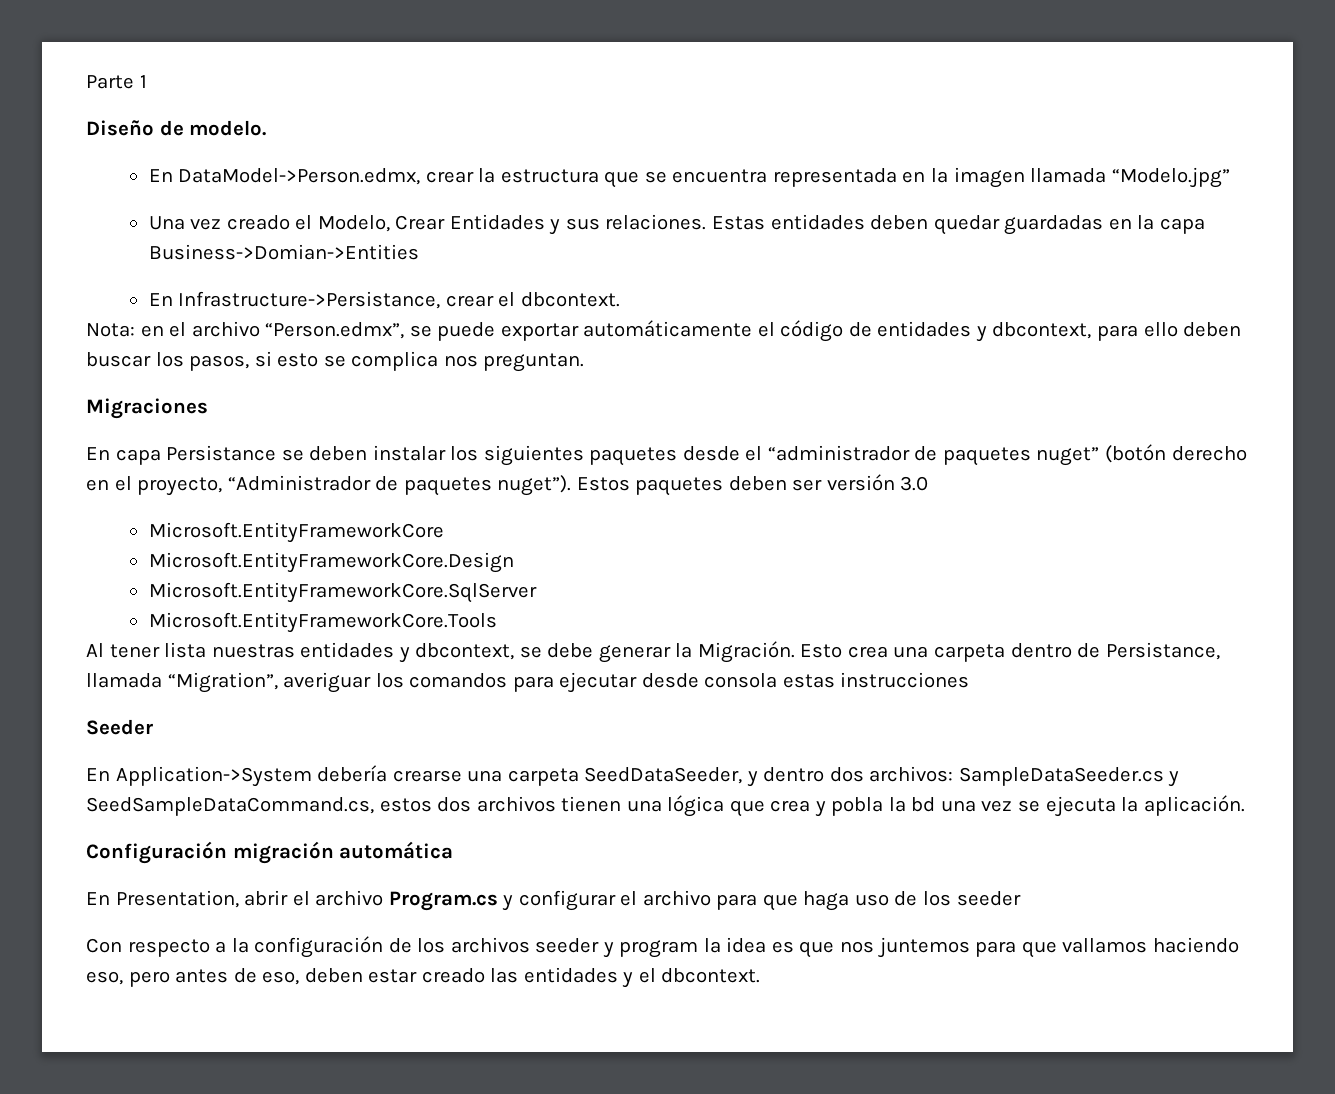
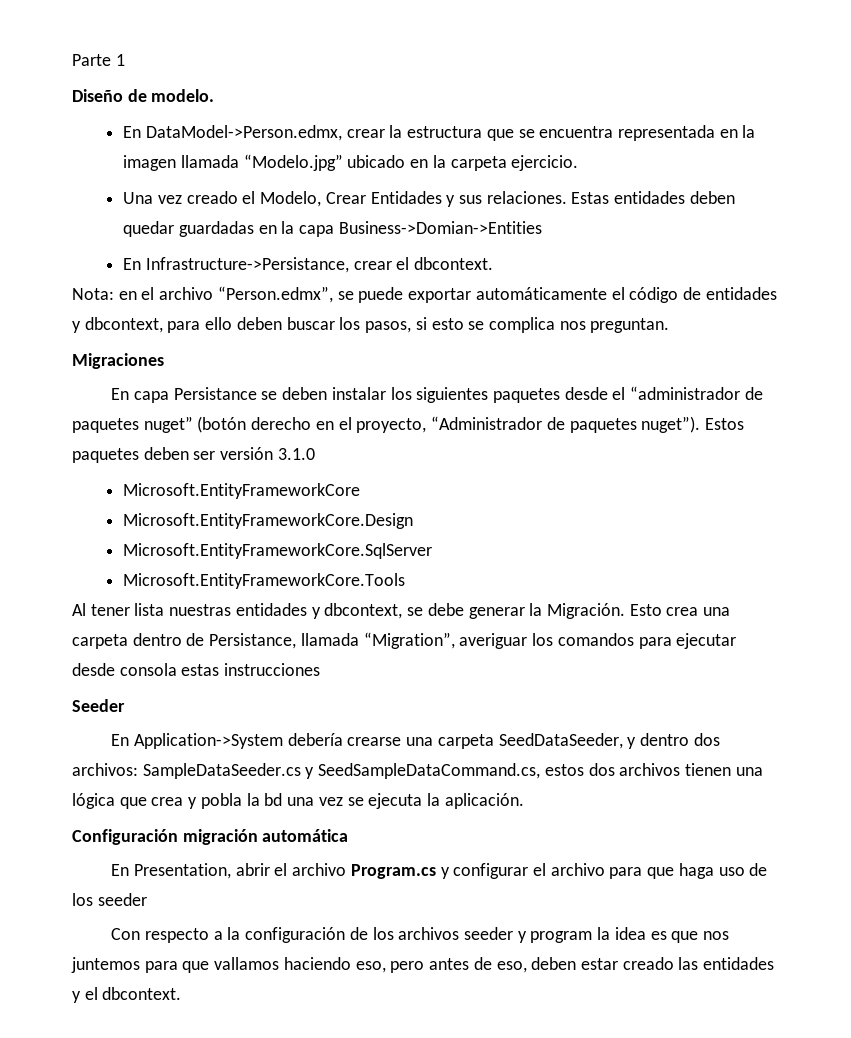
- En DataModel->Person.edmx, crear la estructura que se encuentra representada en la imagen llamada “Modelo.jpg”
+ En DataModel->Person.edmx, crear la estructura que se encuentra representada en la imagen llamada “Modelo.jpg” ubicado en la carpeta ejercicio.
- Estos paquetes deben ser versión 3.0
+ Estos paquetes deben ser versión 3.1.0

